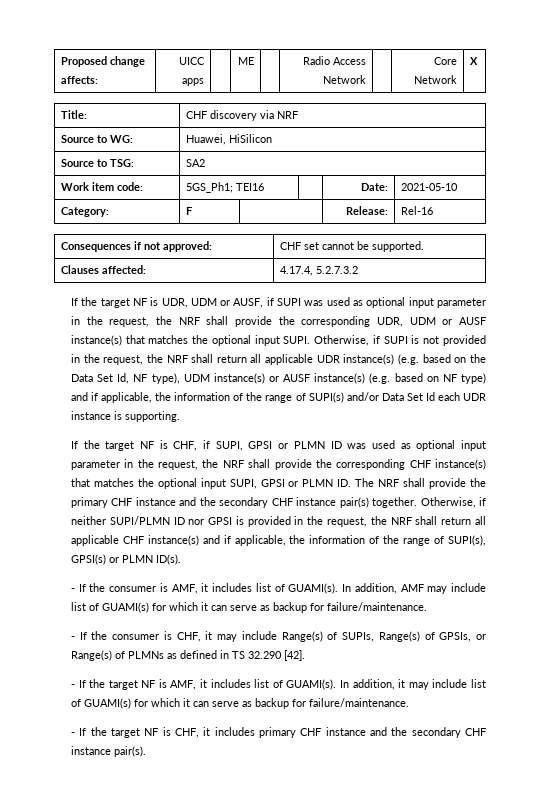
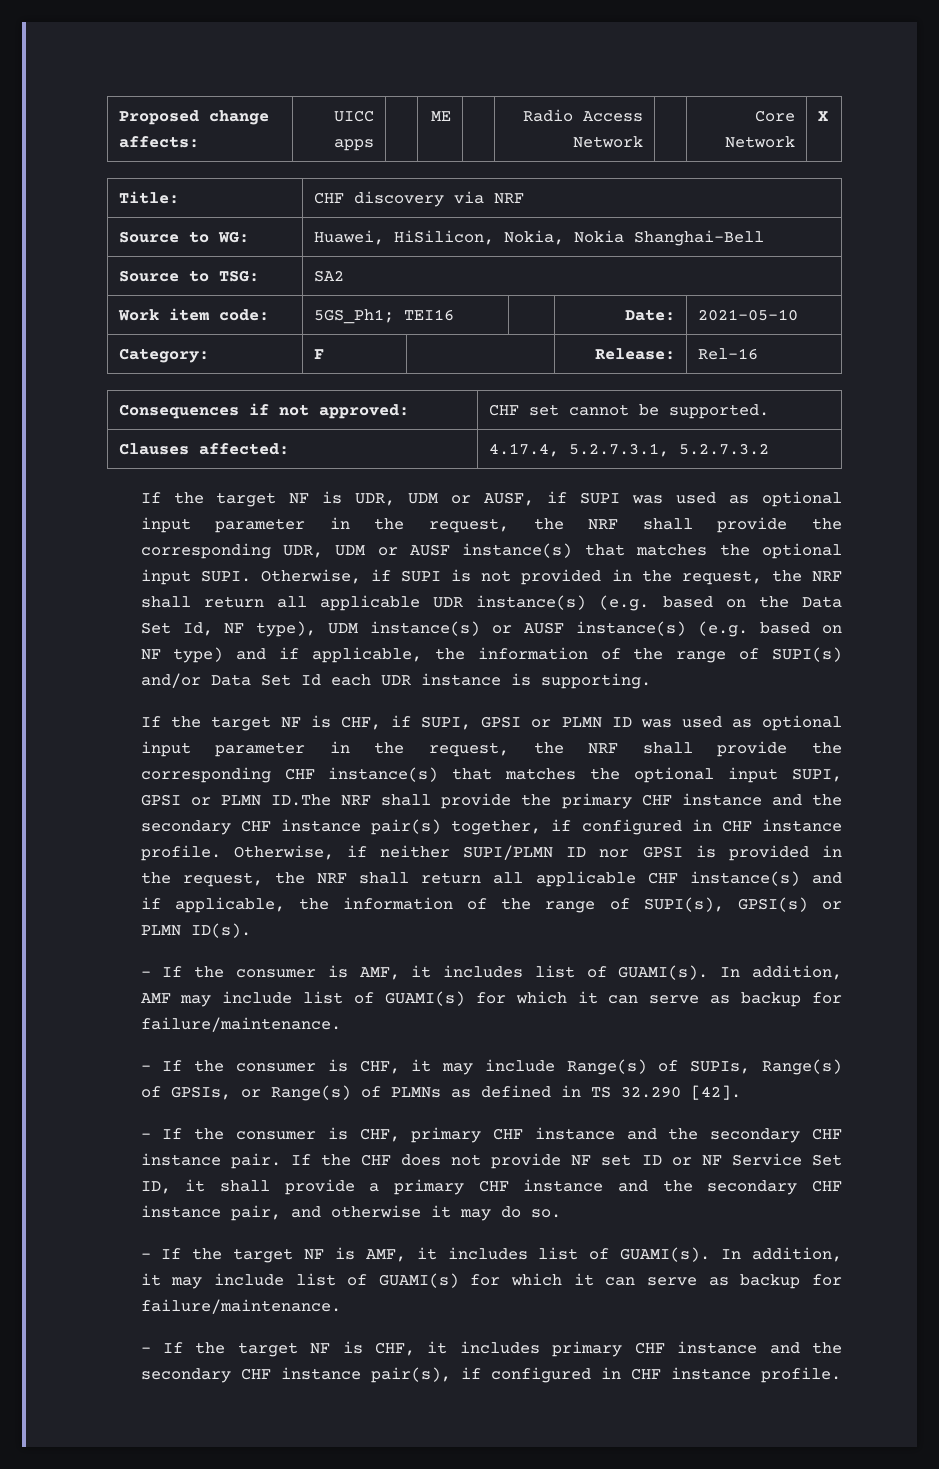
- Source to WG: | Huawei, HiSilicon
+ Source to WG: | Huawei, HiSilicon, Nokia, Nokia Shanghai-Bell
- Clauses affected: | 4.17.4, 5.2.7.3.2
+ Clauses affected: | 4.17.4, 5.2.7.3.1, 5.2.7.3.2
- If the target NF is CHF, if SUPI, GPSI or PLMN ID was used as optional input parameter in the request, the NRF shall provide the corresponding CHF instance(s) that matches the optional input SUPI, GPSI or PLMN ID. The NRF shall provide the primary CHF instance and the secondary CHF instance pair(s) together.
+ If the target NF is CHF, if SUPI, GPSI or PLMN ID was used as optional input parameter in the request, the NRF shall provide the corresponding CHF instance(s) that matches the optional input SUPI, GPSI or PLMN ID.The NRF shall provide the primary CHF instance and the secondary CHF instance pair(s) together, if configured in CHF instance profile.
+ - If the consumer is CHF, primary CHF instance and the secondary CHF instance pair. If the CHF does not provide NF set ID or NF Service Set ID, it shall provide a primary CHF instance and the secondary CHF instance pair, and otherwise it may do so.
- - If the target NF is CHF, it includes primary CHF instance and the secondary CHF instance pair(s).
+ - If the target NF is CHF, it includes primary CHF instance and the secondary CHF instance pair(s), if configured in CHF instance profile.

